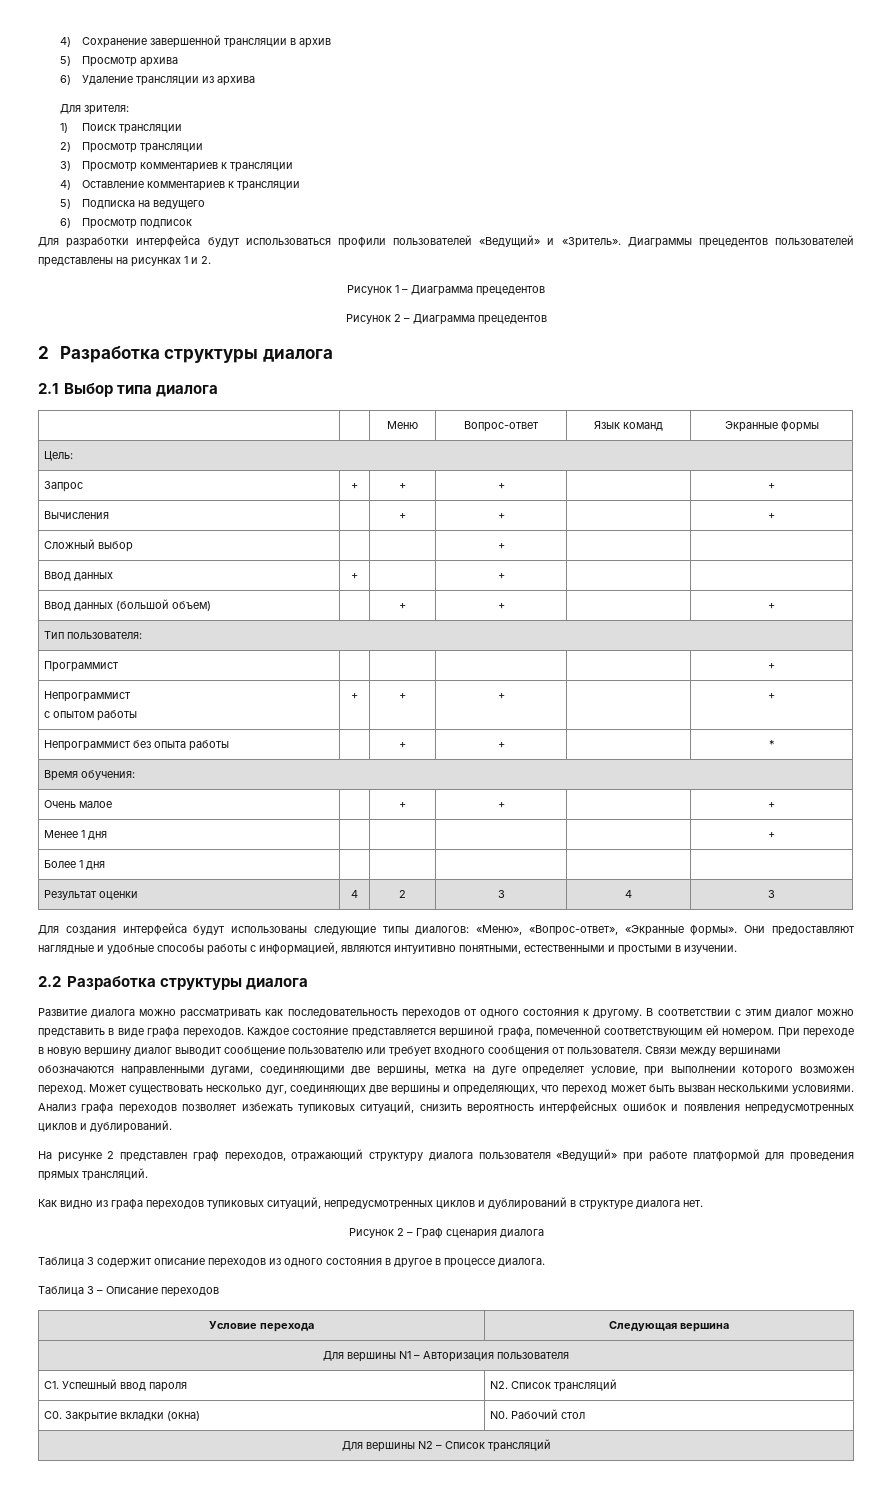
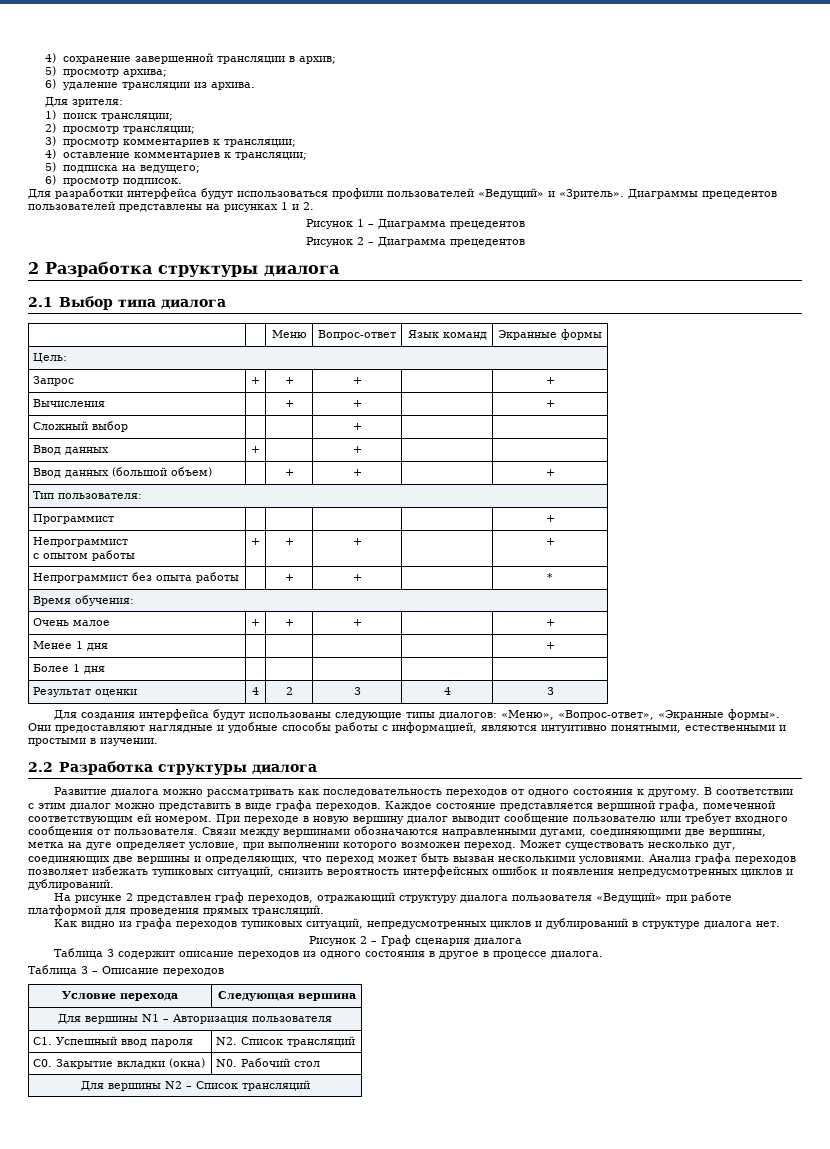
- 4) Сохранение завершенной трансляции в архив
- 5) Просмотр архива
- 6) Удаление трансляции из архива
+ 4) сохранение завершенной трансляции в архив;
+ 5) просмотр архива;
+ 6) удаление трансляции из архива.
- 1) Поиск трансляции
+ 1) поиск трансляции;
- 2) Просмотр трансляции
+ 2) просмотр трансляции;
- 3) Просмотр комментариев к трансляции
- 4) Оставление комментариев к трансляции
- 5) Подписка на ведущего
- 6) Просмотр подписок
+ 3) просмотр комментариев к трансляции;
+ 4) оставление комментариев к трансляции;
+ 5) подписка на ведущего;
+ 6) просмотр подписок.
- Очень малое | | + | + | | +
+ Очень малое | + | + | + | | +

